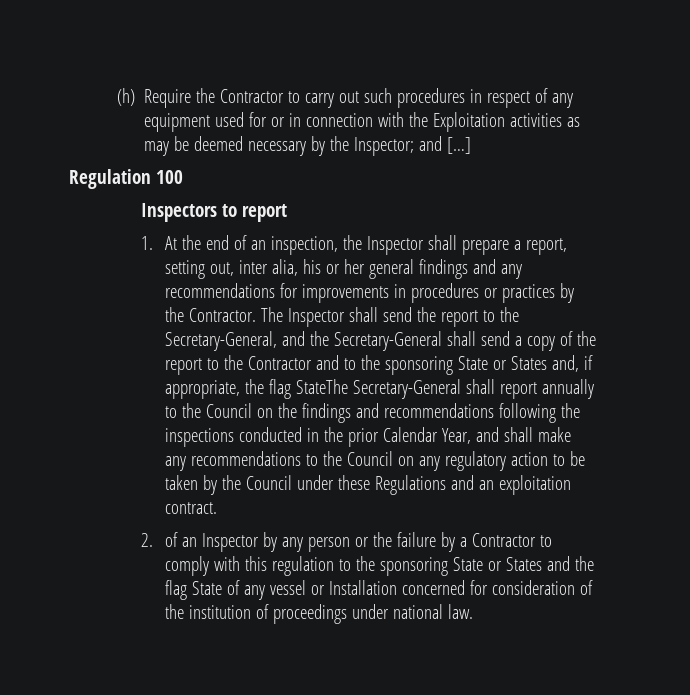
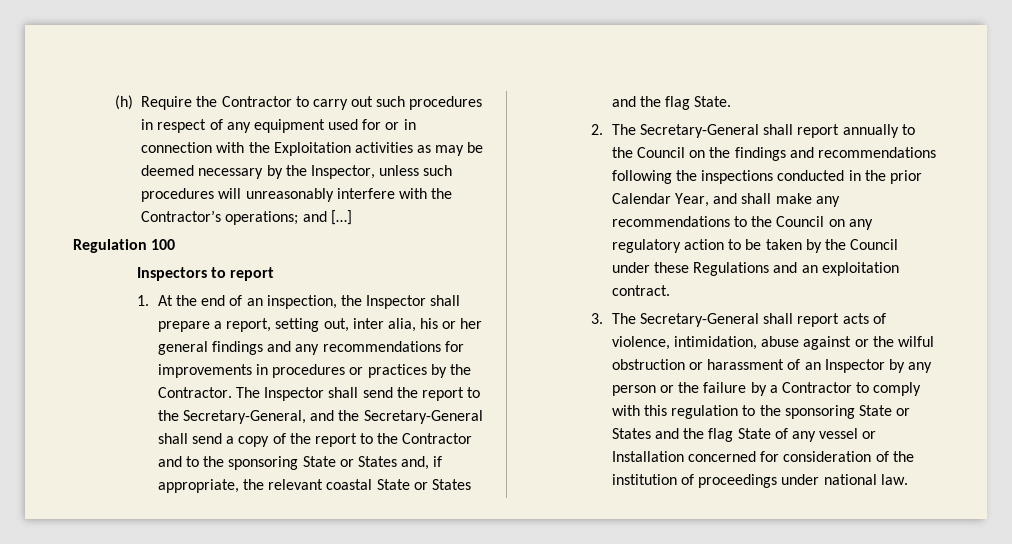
- (h) Require the Contractor to carry out such procedures in respect of any equipment used for or in connection with the Exploitation activities as may be deemed necessary by the Inspector; and […]
+ (h) Require the Contractor to carry out such procedures in respect of any equipment used for or in connection with the Exploitation activities as may be deemed necessary by the Inspector, unless such procedures will unreasonably interfere with the Contractor’s operations; and […]
- The Inspector shall send the report to the Secretary-General, and the Secretary-General shall send a copy of the report to the Contractor and to the sponsoring State or States and, if appropriate, the flag StateThe Secretary-General shall report annually to the Council on the findings and recommendations following the inspections conducted in the prior Calendar Year, and shall make any recommendations to the Council on any regulatory action to be taken by the Council under these Regulations and an exploitation contract.
+ The Inspector shall send the report to the Secretary-General, and the Secretary-General shall send a copy of the report to the Contractor and to the sponsoring State or States and, if appropriate, the relevant coastal State or States and the flag State.
+ 2. The Secretary-General shall report annually to the Council on the findings and recommendations following the inspections conducted in the prior Calendar Year, and shall make any recommendations to the Council on any regulatory action to be taken by the Council under these Regulations and an exploitation contract.
- 2. of an Inspector by any person or the failure by a Contractor to comply with this regulation to the sponsoring State or States and the flag State of any vessel or Installation concerned for consideration of the institution of proceedings under national law.
+ 3. The Secretary-General shall report acts of violence, intimidation, abuse against or the wilful obstruction or harassment of an Inspector by any person or the failure by a Contractor to comply with this regulation to the sponsoring State or States and the flag State of any vessel or Installation concerned for consideration of the institution of proceedings under national law.

